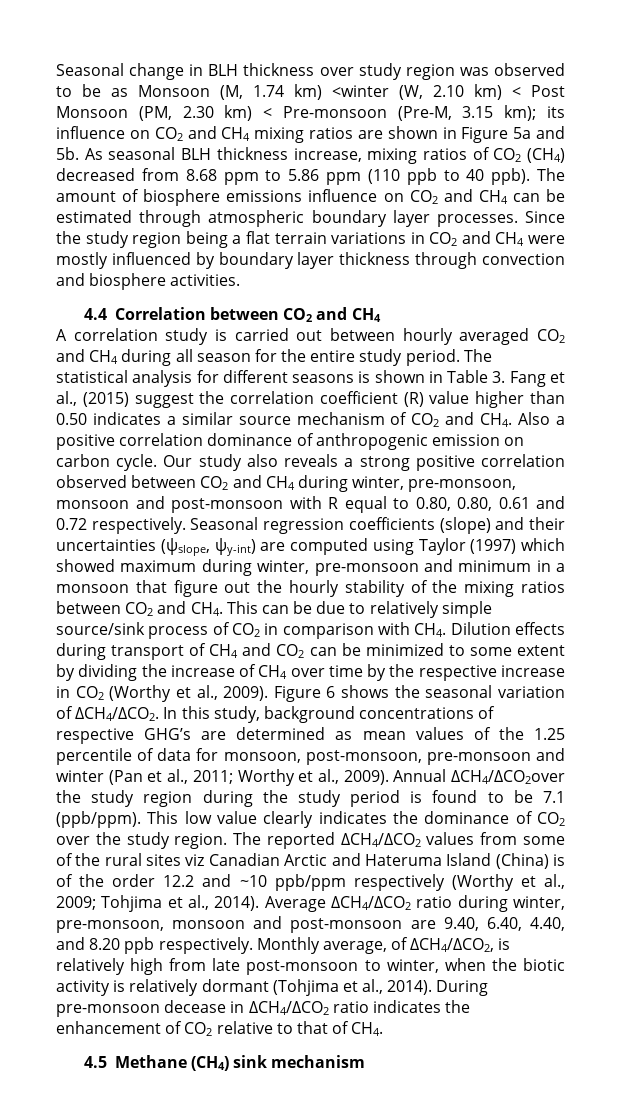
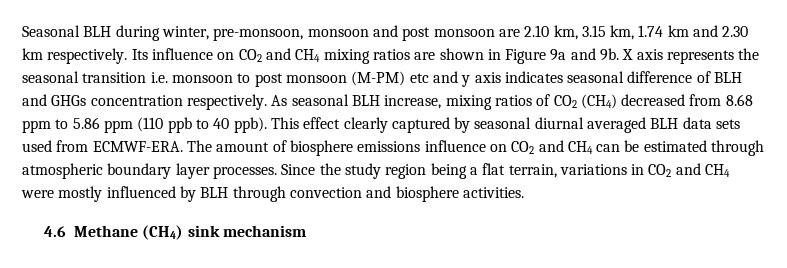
- Seasonal change in BLH thickness over study region was observed to be as Monsoon (M, 1.74 km) <winter (W, 2.10 km) < Post Monsoon (PM, 2.30 km) < Pre-monsoon (Pre-M, 3.15 km); its influence on CO2 and CH4 mixing ratios are shown in Figure 5a and 5b.
+ Seasonal BLH during winter, pre-monsoon, monsoon and post monsoon are 2.10 km, 3.15 km, 1.74 km and 2.30 km respectively. Its influence on CO2 and CH4 mixing ratios are shown in Figure 9a and 9b. X axis represents the seasonal transition i.e. monsoon to post monsoon (M-PM) etc and y axis indicates seasonal difference of BLH and GHGs concentration respectively.
- As seasonal BLH thickness increase, mixing ratios of CO2 (CH4) decreased from 8.68 ppm to 5.86 ppm (110 ppb to 40 ppb).
+ As seasonal BLH increase, mixing ratios of CO2 (CH4) decreased from 8.68 ppm to 5.86 ppm (110 ppb to 40 ppb).
+ This effect clearly captured by seasonal diurnal averaged BLH data sets used from ECMWF-ERA.
- Since the study region being a flat terrain variations in CO2 and CH4 were mostly influenced by boundary layer thickness through convection and biosphere activities.
+ Since the study region being a flat terrain, variations in CO2 and CH4 were mostly influenced by BLH through convection and biosphere activities.
- 4.4 Correlation between CO2 and CH4
- A correlation study is carried out between hourly averaged CO2 and CH4 during all season for the entire study period. The statistical analysis for different seasons is shown in Table 3. Fang et al., (2015) suggest the correlation coefficient (R) value higher than 0.50 indicates a similar source mechanism of CO2 and CH4. Also a positive correlation dominance of anthropogenic emission on carbon cycle. Our study also reveals a strong positive correlation observed between CO2 and CH4 during winter, pre-monsoon, monsoon and post-monsoon with R equal to 0.80, 0.80, 0.61 and 0.72 respectively. Seasonal regression coefficients (slope) and their uncertainties (ψslope, ψy-int) are computed using Taylor (1997) which showed maximum during winter, pre-monsoon and minimum in a monsoon that figure out the hourly stability of the mixing ratios between CO2 and CH4. This can be due to relatively simple source/sink process of CO2 in comparison with CH4. Dilution effects during transport of CH4 and CO2 can be minimized to some extent by dividing the increase of CH4 over time by the respective increase in CO2 (Worthy et al., 2009). Figure 6 shows the seasonal variation of ΔCH4/ΔCO2. In this study, background concentrations of respective GHG’s are determined as mean values of the 1.25 percentile of data for monsoon, post-monsoon, pre-monsoon and winter (Pan et al., 2011; Worthy et al., 2009). Annual ΔCH4/ΔCO2over the study region during the study period is found to be 7.1 (ppb/ppm). This low value clearly indicates the dominance of CO2 over the study region. The reported ΔCH4/ΔCO2 values from some of the rural sites viz Canadian Arctic and Hateruma Island (China) is of the order 12.2 and ~10 ppb/ppm respectively (Worthy et al., 2009; Tohjima et al., 2014). Average ΔCH4/ΔCO2 ratio during winter, pre-monsoon, monsoon and post-monsoon are 9.40, 6.40, 4.40, and 8.20 ppb respectively. Monthly average, of ΔCH4/ΔCO2, is relatively high from late post-monsoon to winter, when the biotic activity is relatively dormant (Tohjima et al., 2014). During pre-monsoon decease in ΔCH4/ΔCO2 ratio indicates the enhancement of CO2 relative to that of CH4.
- 4.5 Methane (CH4) sink mechanism
+ 4.6 Methane (CH4) sink mechanism

